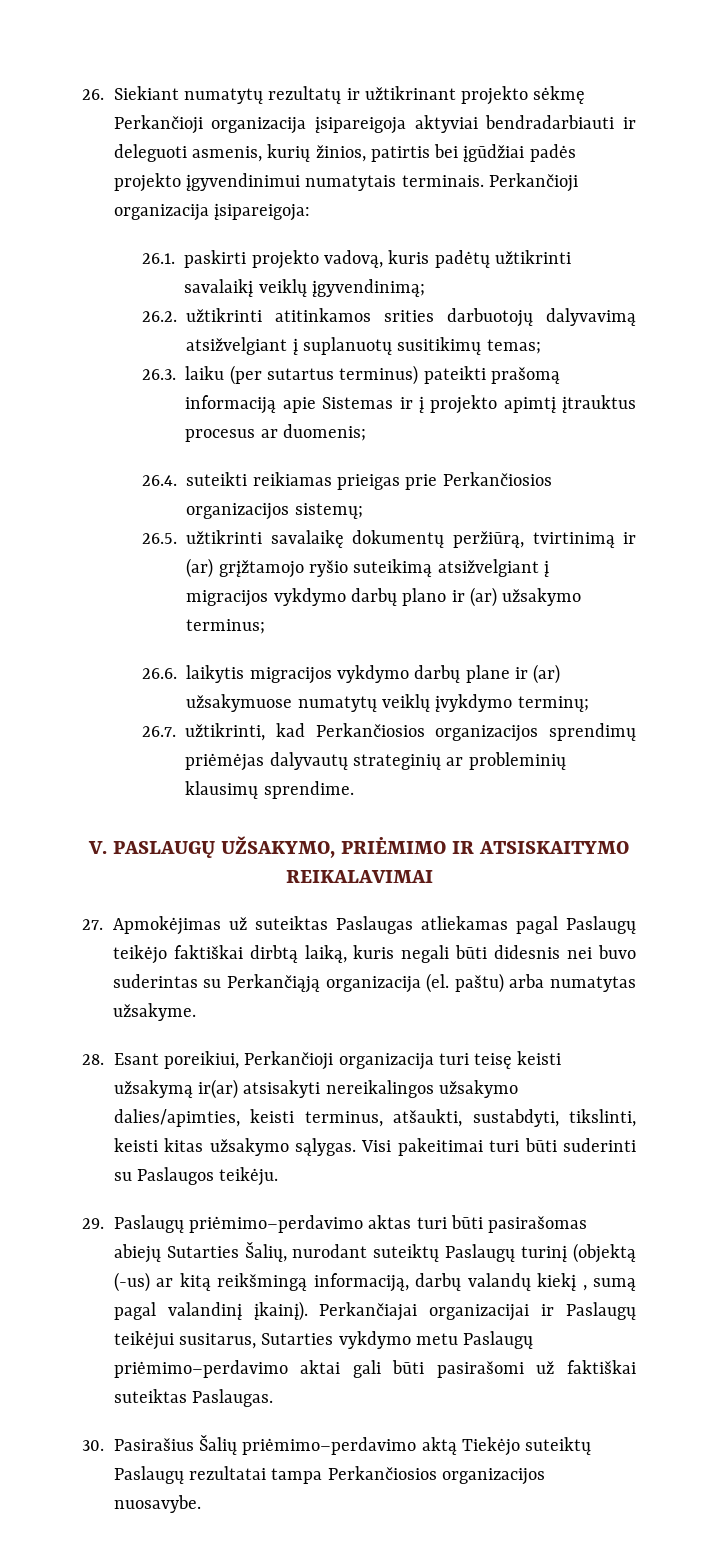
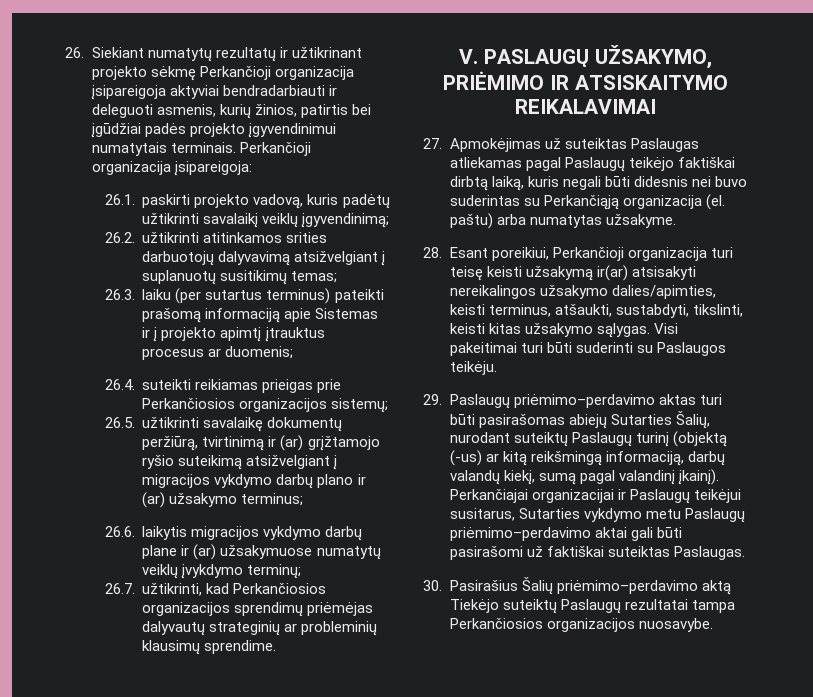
- 29. Paslaugų priėmimo–perdavimo aktas turi būti pasirašomas abiejų Sutarties Šalių, nurodant suteiktų Paslaugų turinį (objektą (-us) ar kitą reikšmingą informaciją, darbų valandų kiekį , sumą pagal valandinį įkainį).
+ 29. Paslaugų priėmimo–perdavimo aktas turi būti pasirašomas abiejų Sutarties Šalių, nurodant suteiktų Paslaugų turinį (objektą (-us) ar kitą reikšmingą informaciją, darbų valandų kiekį, sumą pagal valandinį įkainį).

